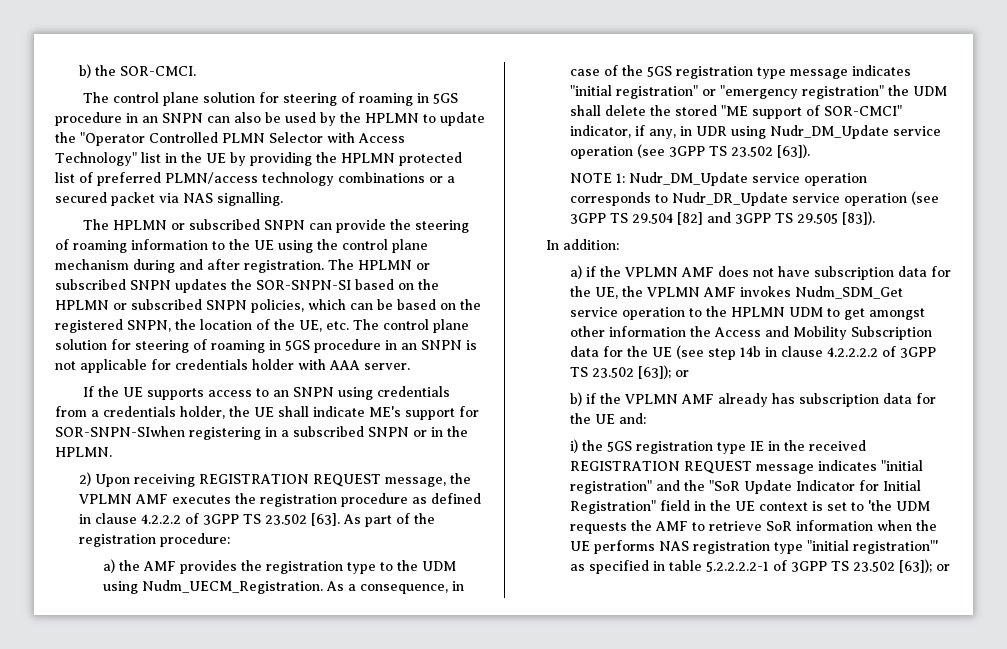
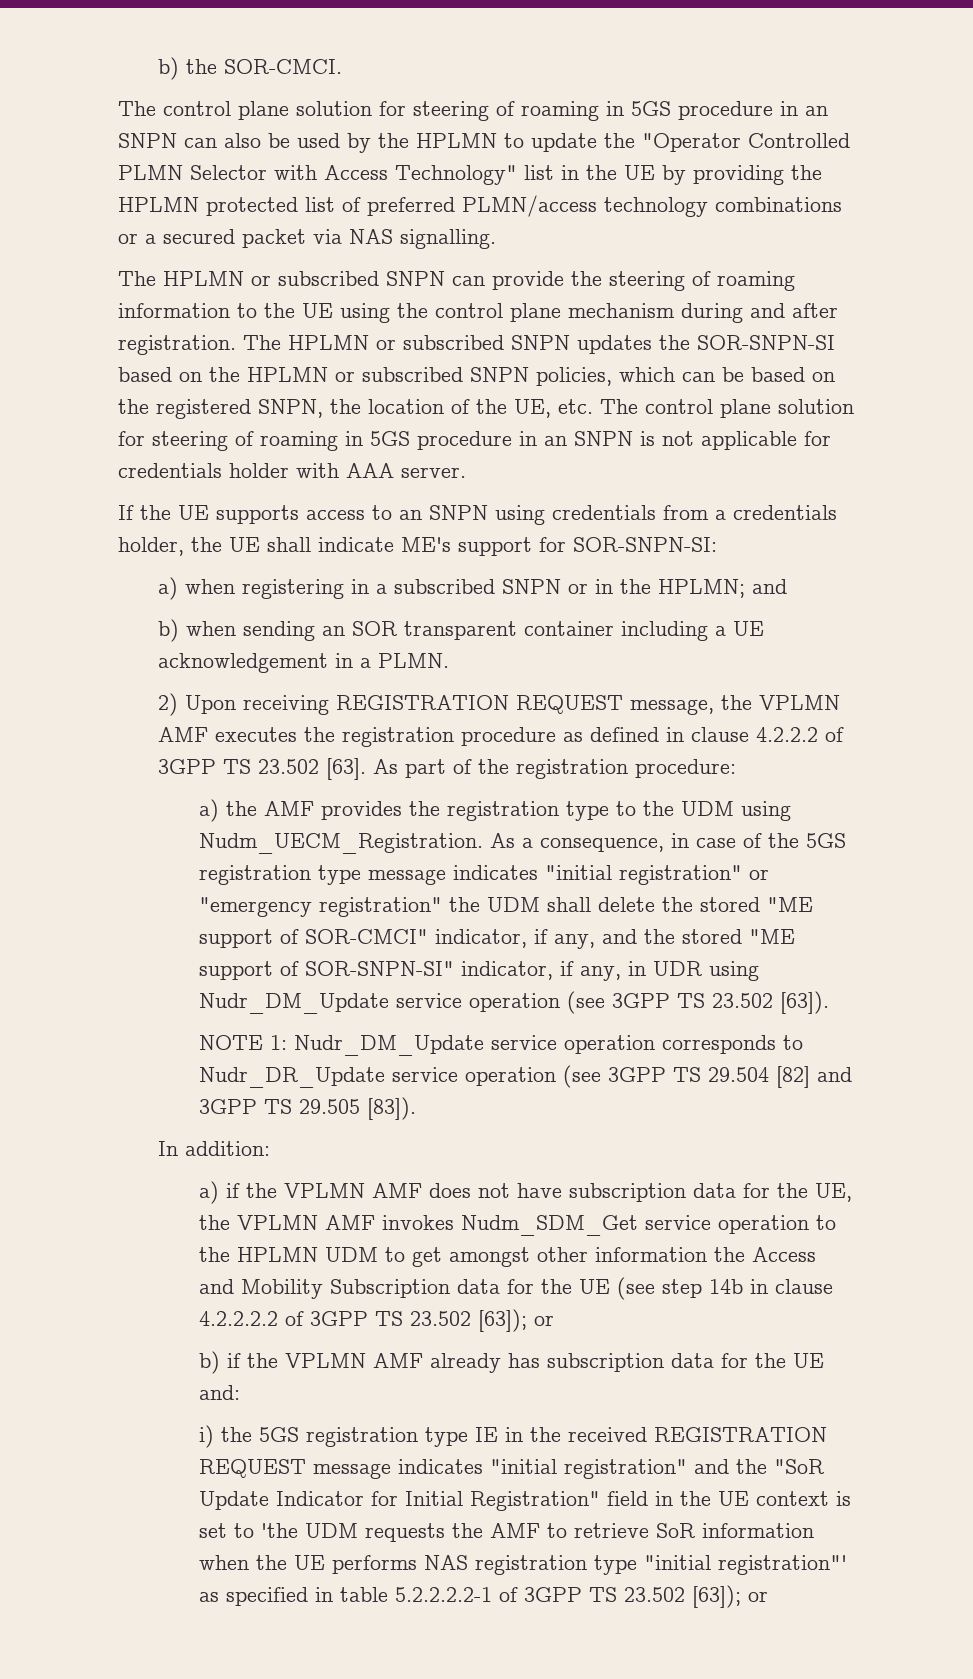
- If the UE supports access to an SNPN using credentials from a credentials holder, the UE shall indicate ME's support for SOR-SNPN-SIwhen registering in a subscribed SNPN or in the HPLMN.
+ If the UE supports access to an SNPN using credentials from a credentials holder, the UE shall indicate ME's support for SOR-SNPN-SI:
+ a) when registering in a subscribed SNPN or in the HPLMN; and
+ b) when sending an SOR transparent container including a UE acknowledgement in a PLMN.
- As a consequence, in case of the 5GS registration type message indicates "initial registration" or "emergency registration" the UDM shall delete the stored "ME support of SOR-CMCI" indicator, if any, in UDR using Nudr_DM_Update service operation (see 3GPP TS 23.502 [63]).
+ As a consequence, in case of the 5GS registration type message indicates "initial registration" or "emergency registration" the UDM shall delete the stored "ME support of SOR-CMCI" indicator, if any, and the stored "ME support of SOR-SNPN-SI" indicator, if any, in UDR using Nudr_DM_Update service operation (see 3GPP TS 23.502 [63]).

